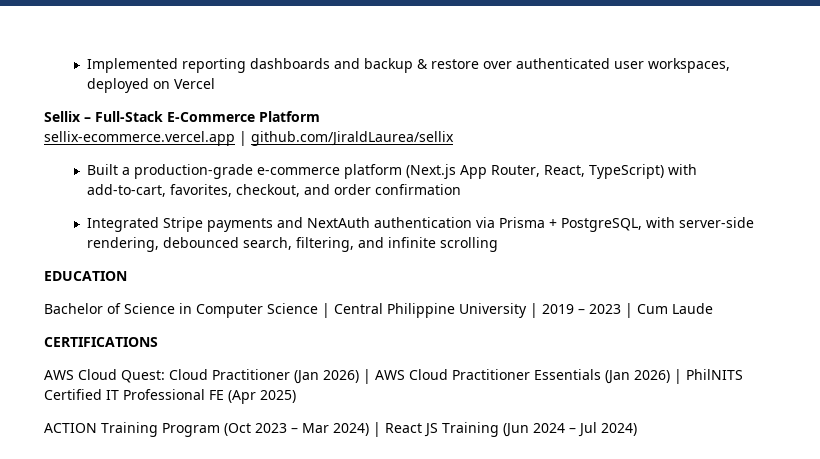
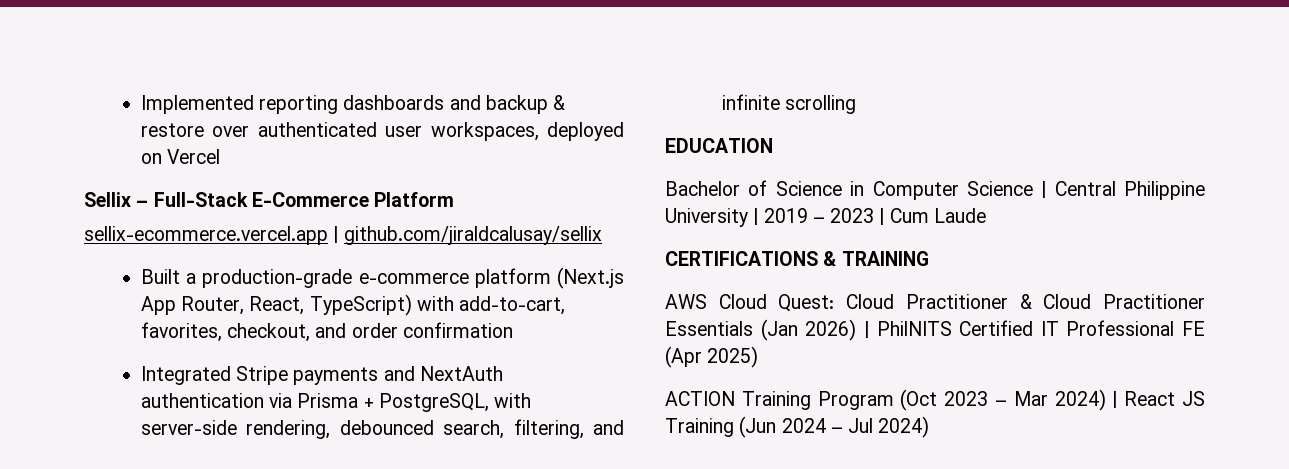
- sellix-ecommerce.vercel.app | github.com/JiraldLaurea/sellix
+ sellix-ecommerce.vercel.app | github.com/jiraldcalusay/sellix
- CERTIFICATIONS
+ CERTIFICATIONS & TRAINING
- AWS Cloud Quest: Cloud Practitioner (Jan 2026) | AWS Cloud Practitioner Essentials (Jan 2026) | PhilNITS Certified IT Professional FE (Apr 2025)
+ AWS Cloud Quest: Cloud Practitioner & Cloud Practitioner Essentials (Jan 2026) | PhilNITS Certified IT Professional FE (Apr 2025)

